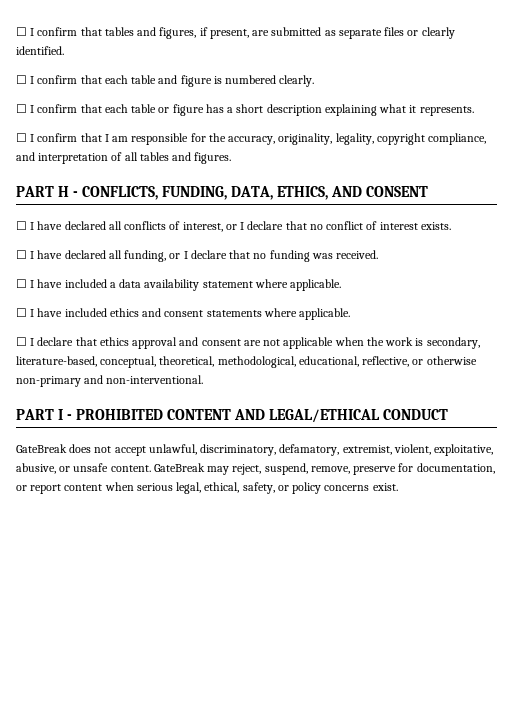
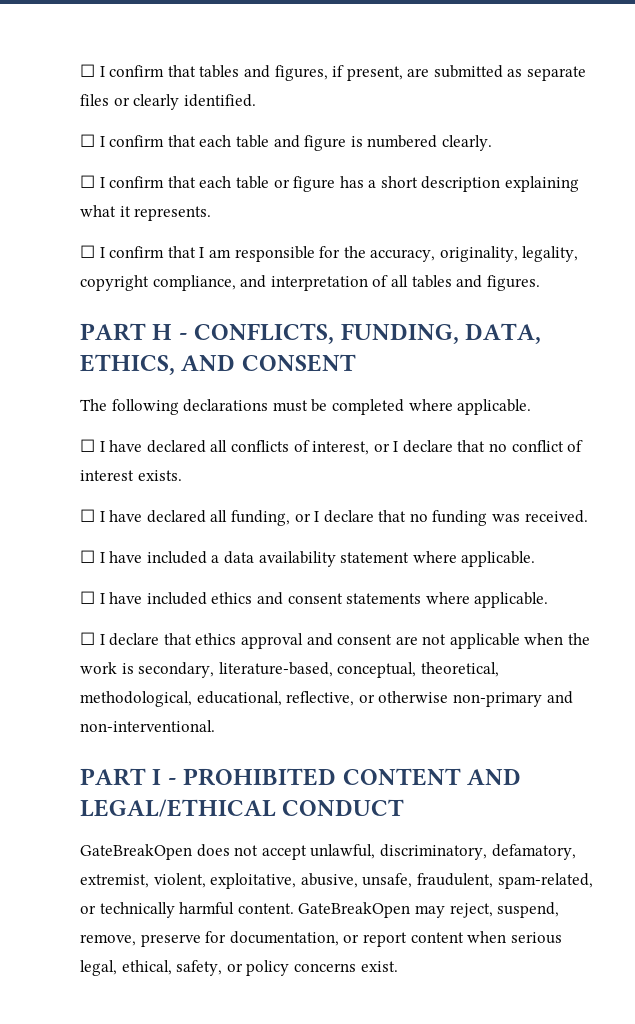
+ The following declarations must be completed where applicable.
- GateBreak does not accept unlawful, discriminatory, defamatory, extremist, violent, exploitative, abusive, or unsafe content. GateBreak may reject, suspend, remove, preserve for documentation, or report content when serious legal, ethical, safety, or policy concerns exist.
+ GateBreakOpen does not accept unlawful, discriminatory, defamatory, extremist, violent, exploitative, abusive, unsafe, fraudulent, spam-related, or technically harmful content. GateBreakOpen may reject, suspend, remove, preserve for documentation, or report content when serious legal, ethical, safety, or policy concerns exist.

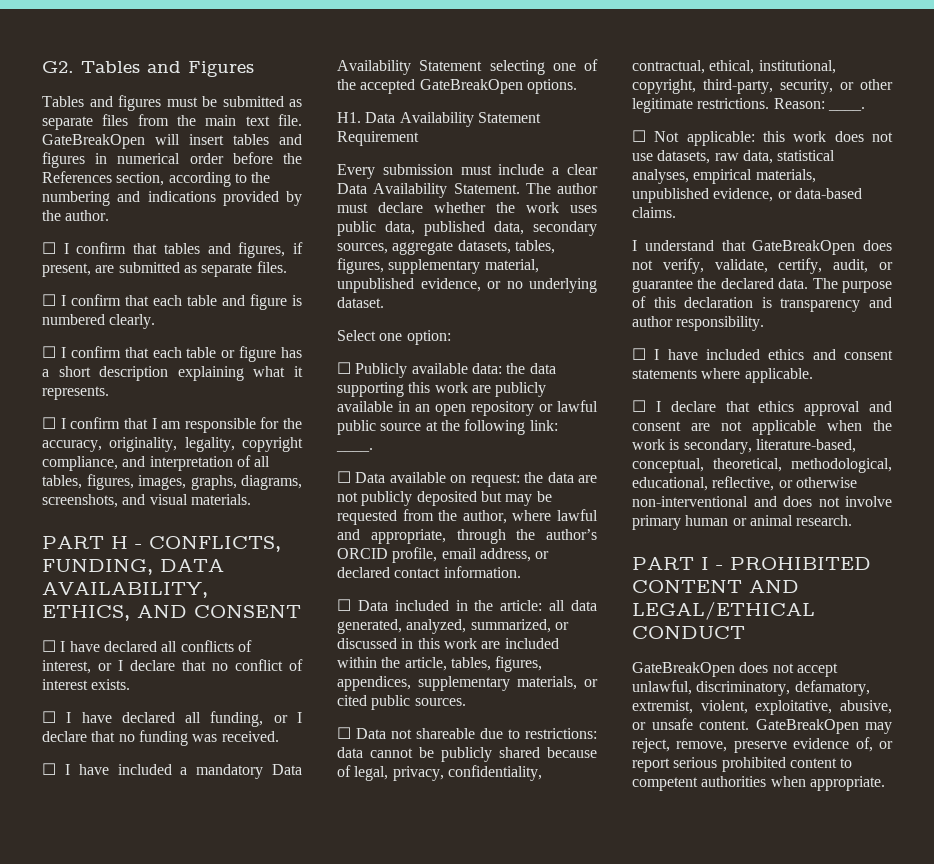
+ G2. Tables and Figures
+ Tables and figures must be submitted as separate files from the main text file. GateBreakOpen will insert tables and figures in numerical order before the References section, according to the numbering and indications provided by the author.
- ☐ I confirm that tables and figures, if present, are submitted as separate files or clearly identified.
+ ☐ I confirm that tables and figures, if present, are submitted as separate files.
- ☐ I confirm that I am responsible for the accuracy, originality, legality, copyright compliance, and interpretation of all tables and figures.
+ ☐ I confirm that I am responsible for the accuracy, originality, legality, copyright compliance, and interpretation of all tables, figures, images, graphs, diagrams, screenshots, and visual materials.
- PART H - CONFLICTS, FUNDING, DATA, ETHICS, AND CONSENT
+ PART H - CONFLICTS, FUNDING, DATA AVAILABILITY, ETHICS, AND CONSENT
- The following declarations must be completed where applicable.
- ☐ I have included a data availability statement where applicable.
+ ☐ I have included a mandatory Data Availability Statement selecting one of the accepted GateBreakOpen options.
+ H1. Data Availability Statement Requirement
+ Every submission must include a clear Data Availability Statement. The author must declare whether the work uses public data, published data, secondary sources, aggregate datasets, tables, figures, supplementary material, unpublished evidence, or no underlying dataset.
+ Select one option:
+ ☐ Publicly available data: the data supporting this work are publicly available in an open repository or lawful public source at the following link: ____.
+ ☐ Data available on request: the data are not publicly deposited but may be requested from the author, where lawful and appropriate, through the author’s ORCID profile, email address, or declared contact information.
+ ☐ Data included in the article: all data generated, analyzed, summarized, or discussed in this work are included within the article, tables, figures, appendices, supplementary materials, or cited public sources.
+ ☐ Data not shareable due to restrictions: data cannot be publicly shared because of legal, privacy, confidentiality, contractual, ethical, institutional, copyright, third-party, security, or other legitimate restrictions. Reason: ____.
+ ☐ Not applicable: this work does not use datasets, raw data, statistical analyses, empirical materials, unpublished evidence, or data-based claims.
+ I understand that GateBreakOpen does not verify, validate, certify, audit, or guarantee the declared data. The purpose of this declaration is transparency and author responsibility.
- ☐ I declare that ethics approval and consent are not applicable when the work is secondary, literature-based, conceptual, theoretical, methodological, educational, reflective, or otherwise non-primary and non-interventional.
+ ☐ I declare that ethics approval and consent are not applicable when the work is secondary, literature-based, conceptual, theoretical, methodological, educational, reflective, or otherwise non-interventional and does not involve primary human or animal research.
- GateBreakOpen does not accept unlawful, discriminatory, defamatory, extremist, violent, exploitative, abusive, unsafe, fraudulent, spam-related, or technically harmful content.
+ GateBreakOpen does not accept unlawful, discriminatory, defamatory, extremist, violent, exploitative, abusive, or unsafe content.
- GateBreakOpen may reject, suspend, remove, preserve for documentation, or report content when serious legal, ethical, safety, or policy concerns exist.
+ GateBreakOpen may reject, remove, preserve evidence of, or report serious prohibited content to competent authorities when appropriate.

